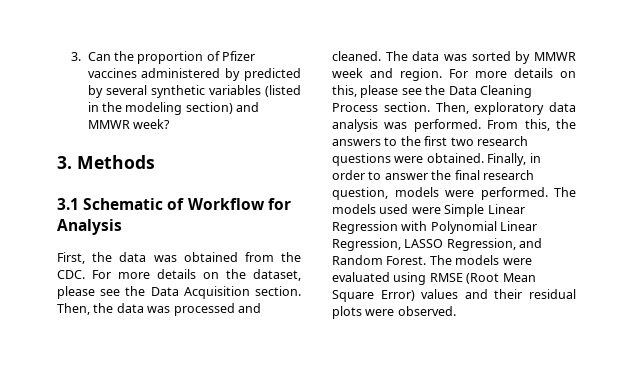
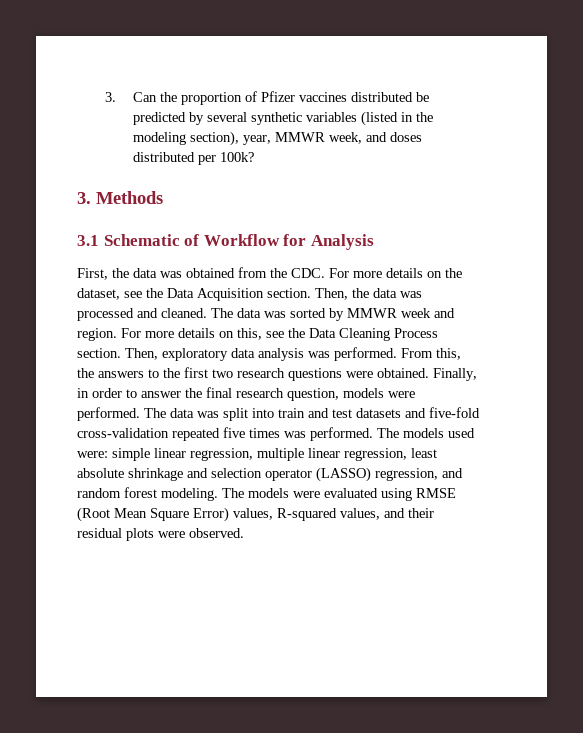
- 3. Can the proportion of Pfizer vaccines administered by predicted by several synthetic variables (listed in the modeling section) and MMWR week?
+ 3. Can the proportion of Pfizer vaccines distributed be predicted by several synthetic variables (listed in the modeling section), year, MMWR week, and doses distributed per 100k?
- First, the data was obtained from the CDC. For more details on the dataset, please see the Data Acquisition section.
+ First, the data was obtained from the CDC. For more details on the dataset, see the Data Acquisition section.
- For more details on this, please see the Data Cleaning Process section.
+ For more details on this, see the Data Cleaning Process section.
- The models used were Simple Linear Regression with Polynomial Linear Regression, LASSO Regression, and Random Forest.
+ The data was split into train and test datasets and five-fold cross-validation repeated five times was performed. The models used were: simple linear regression, multiple linear regression, least absolute shrinkage and selection operator (LASSO) regression, and random forest modeling.
- The models were evaluated using RMSE (Root Mean Square Error) values and their residual plots were observed.
+ The models were evaluated using RMSE (Root Mean Square Error) values, R-squared values, and their residual plots were observed.

